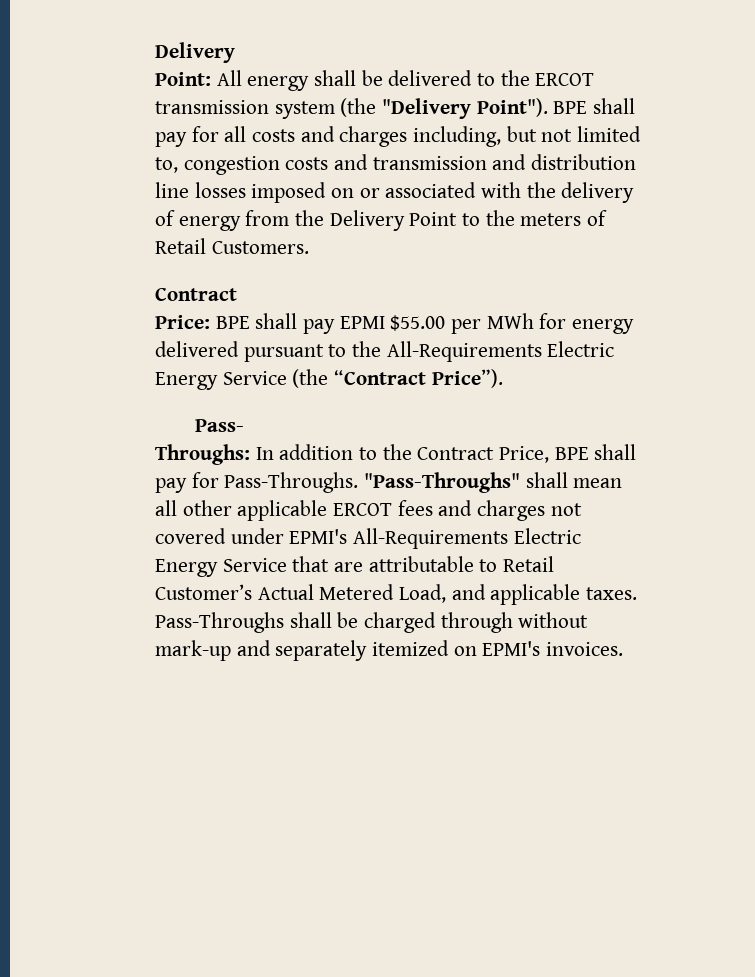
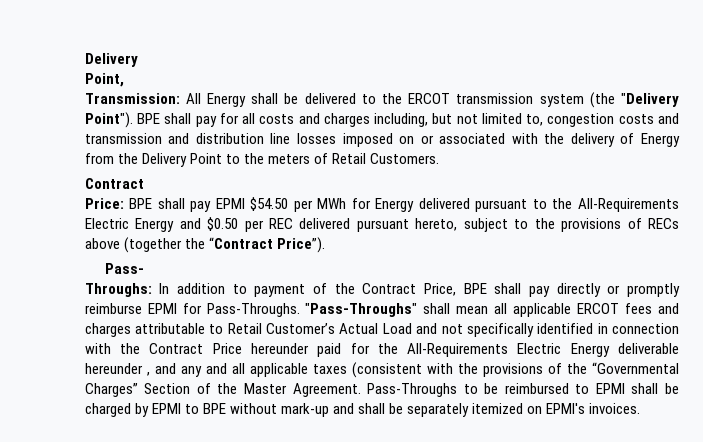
- Point: All energy shall be delivered to the ERCOT transmission system (the "Delivery Point").
+ Point,
+ Transmission: All Energy shall be delivered to the ERCOT transmission system (the "Delivery Point").
- BPE shall pay for all costs and charges including, but not limited to, congestion costs and transmission and distribution line losses imposed on or associated with the delivery of energy from the Delivery Point to the meters of Retail Customers.
+ BPE shall pay for all costs and charges including, but not limited to, congestion costs and transmission and distribution line losses imposed on or associated with the delivery of Energy from the Delivery Point to the meters of Retail Customers.
- Price: BPE shall pay EPMI $55.00 per MWh for energy delivered pursuant to the All-Requirements Electric Energy Service (the “Contract Price”).
+ Price: BPE shall pay EPMI $54.50 per MWh for Energy delivered pursuant to the All-Requirements Electric Energy and $0.50 per REC delivered pursuant hereto, subject to the provisions of RECs above (together the “Contract Price”).
- Throughs: In addition to the Contract Price, BPE shall pay for Pass-Throughs.
+ Throughs: In addition to payment of the Contract Price, BPE shall pay directly or promptly reimburse EPMI for Pass-Throughs.
- "Pass-Throughs" shall mean all other applicable ERCOT fees and charges not covered under EPMI's All-Requirements Electric Energy Service that are attributable to Retail Customer’s Actual Metered Load, and applicable taxes. Pass-Throughs shall be charged through without mark-up and separately itemized on EPMI's invoices.
+ "Pass-Throughs" shall mean all applicable ERCOT fees and charges attributable to Retail Customer’s Actual Load and not specifically identified in connection with the Contract Price hereunder paid for the All-Requirements Electric Energy deliverable hereunder , and any and all applicable taxes (consistent with the provisions of the “Governmental Charges” Section of the Master Agreement. Pass-Throughs to be reimbursed to EPMI shall be charged by EPMI to BPE without mark-up and shall be separately itemized on EPMI's invoices.

